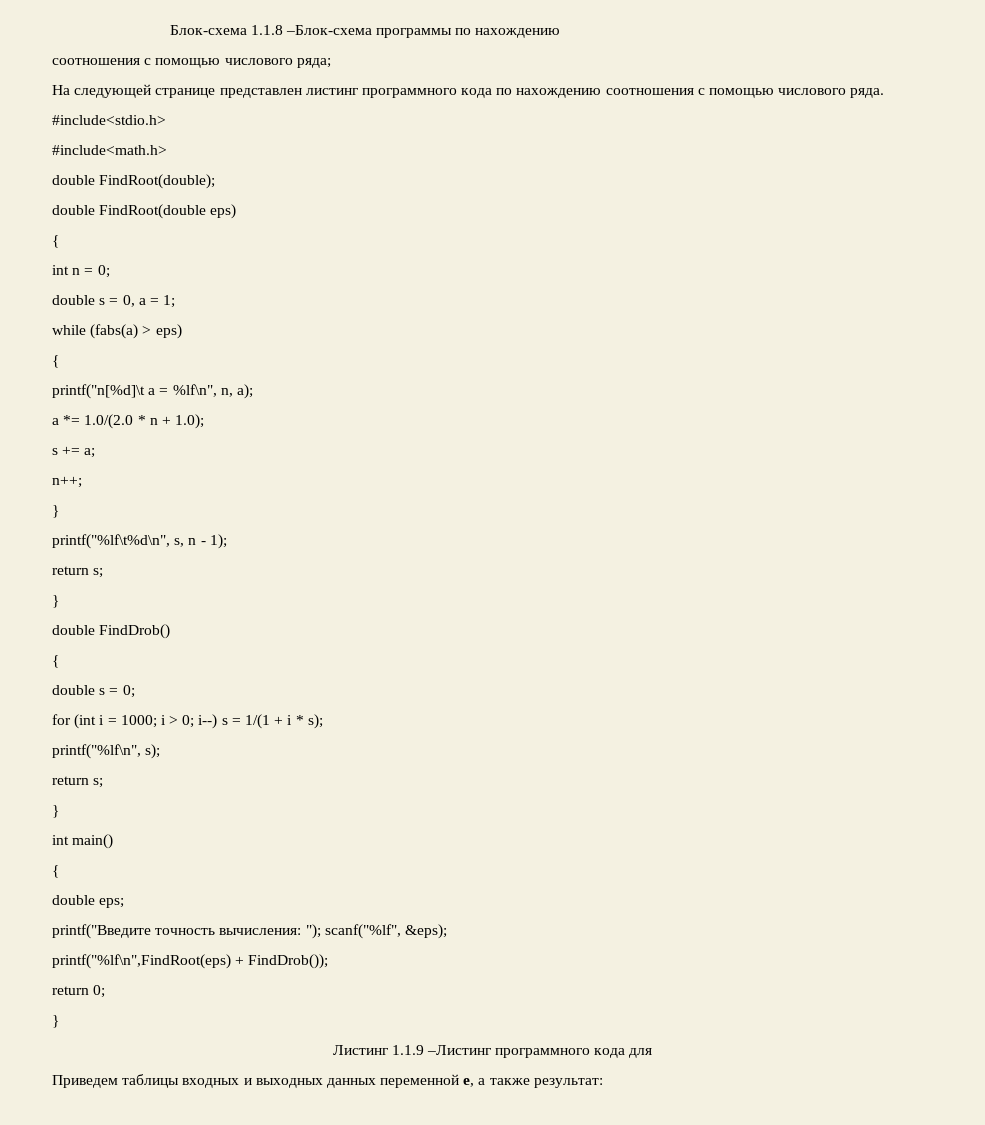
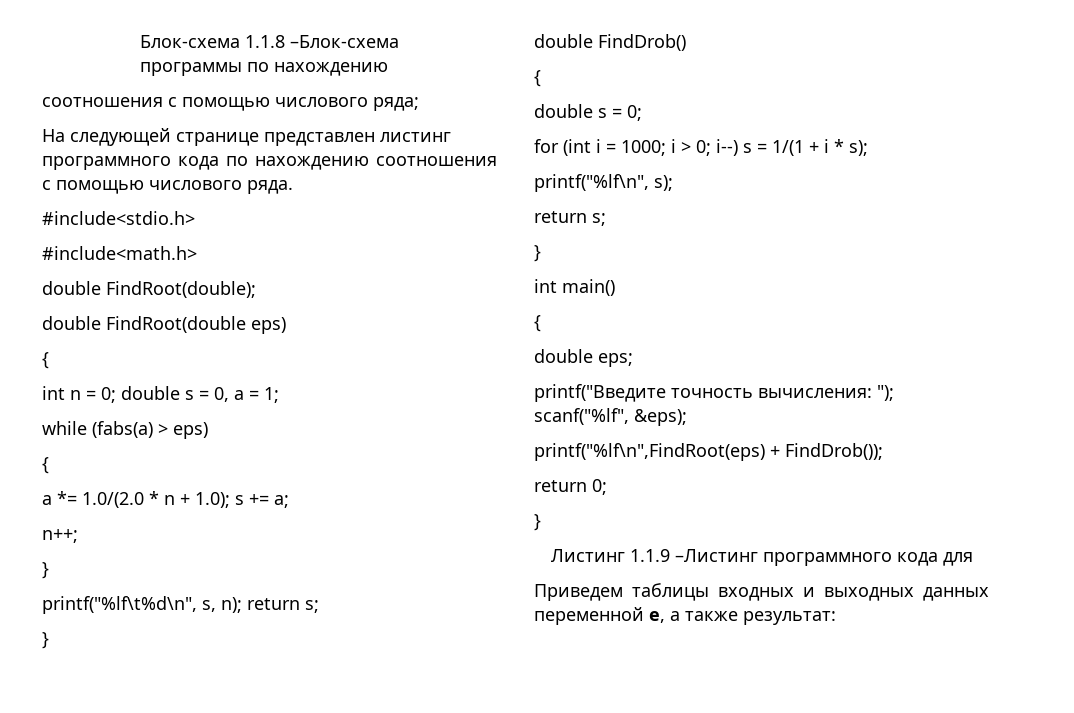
- int n = 0;
- double s = 0, a = 1;
+ int n = 0; double s = 0, a = 1;
- printf("n[%d]\t a = %lf\n", n, a);
- a *= 1.0/(2.0 * n + 1.0);
- s += a;
+ a *= 1.0/(2.0 * n + 1.0); s += a;
- printf("%lf\t%d\n", s, n - 1);
- return s;
+ printf("%lf\t%d\n", s, n); return s;

